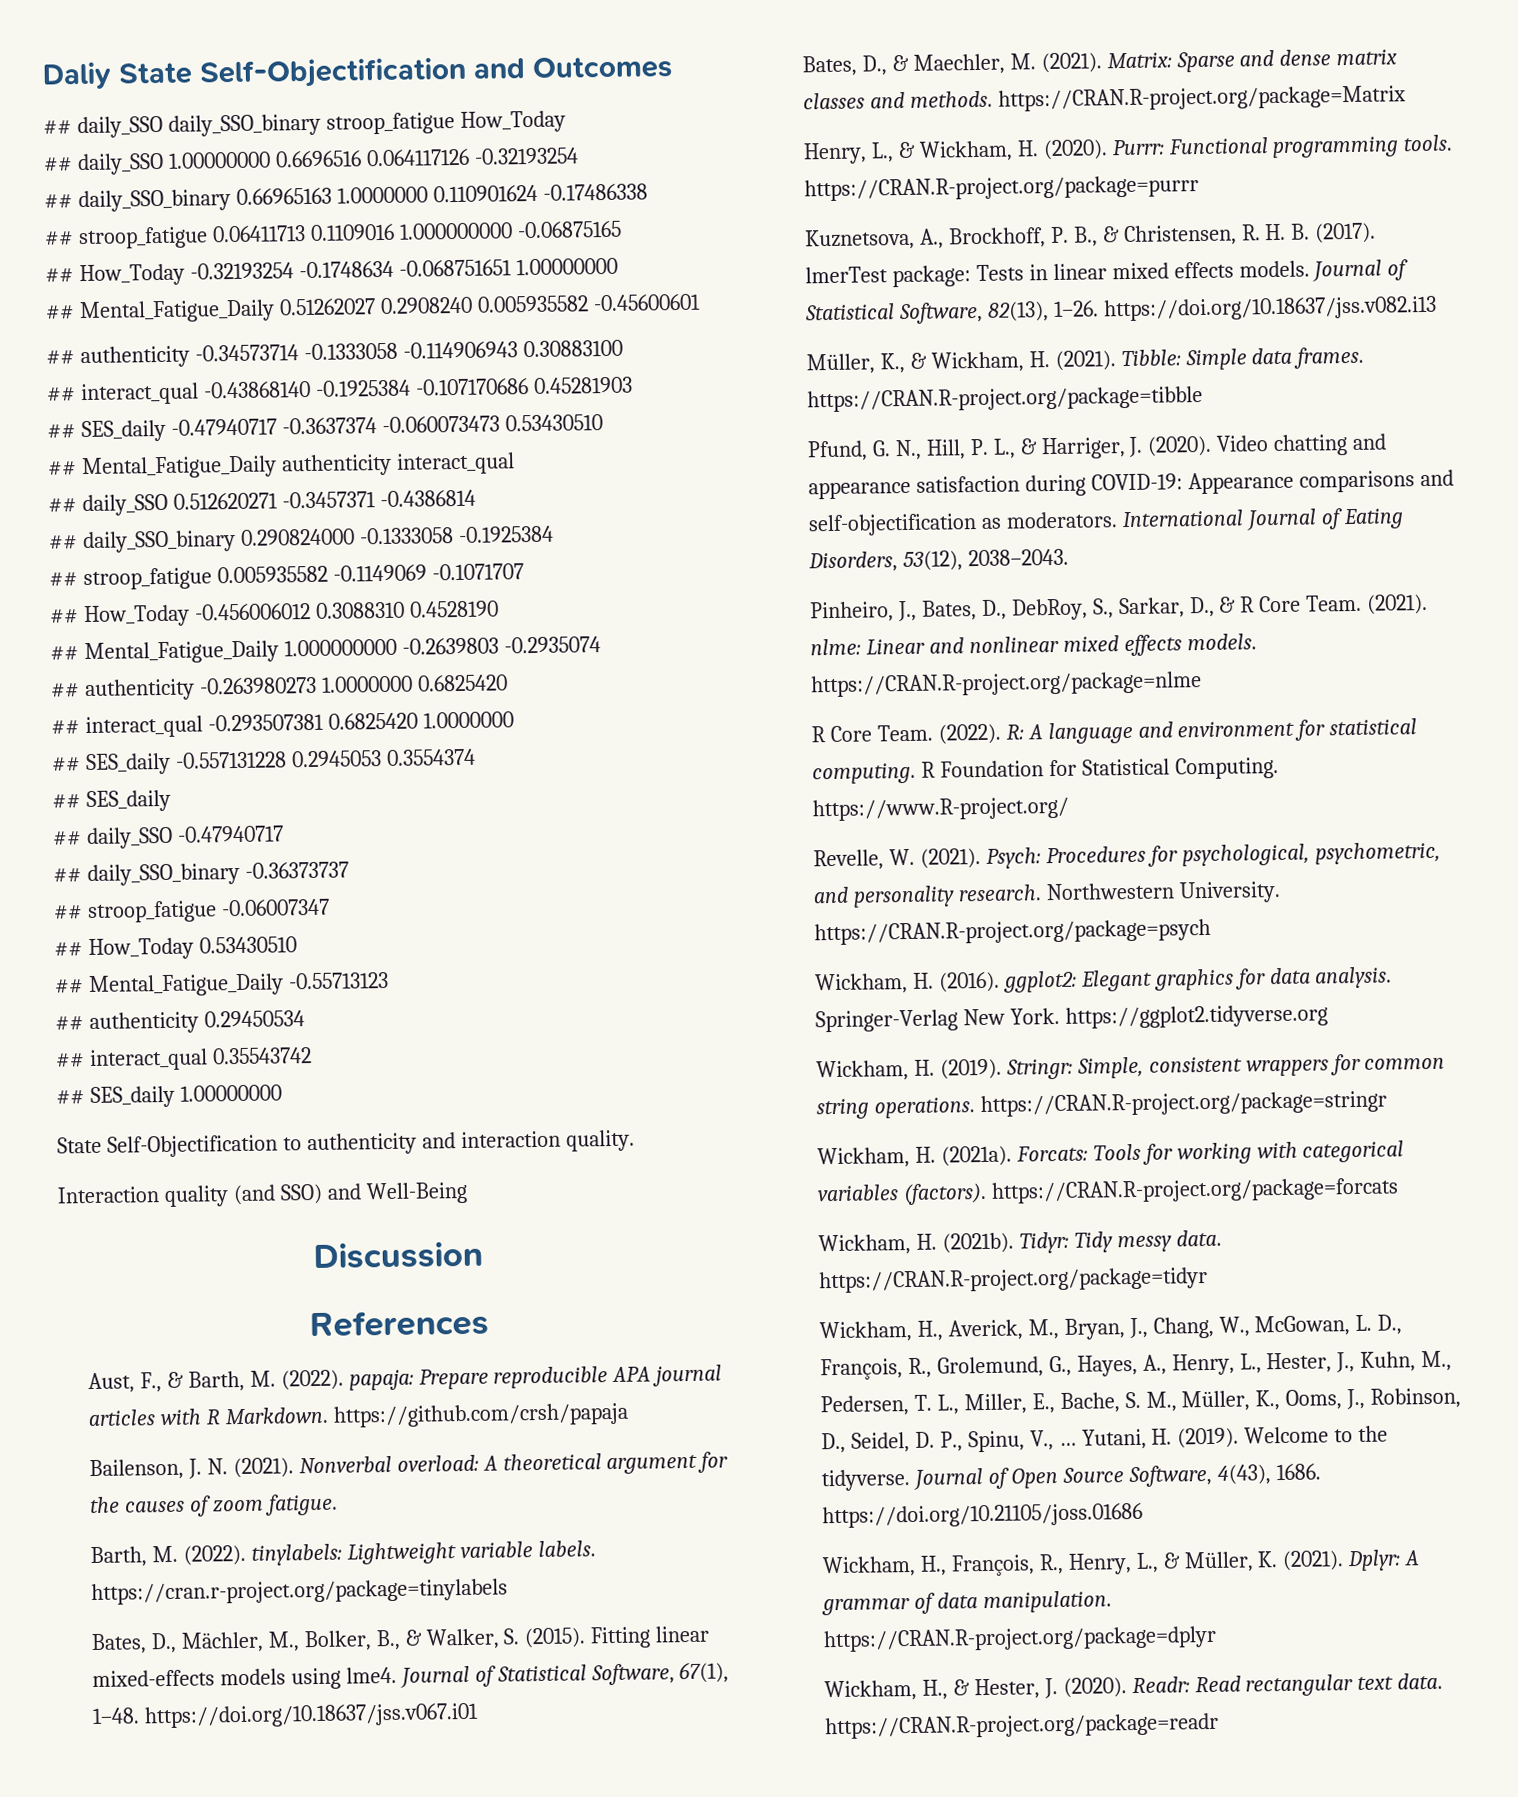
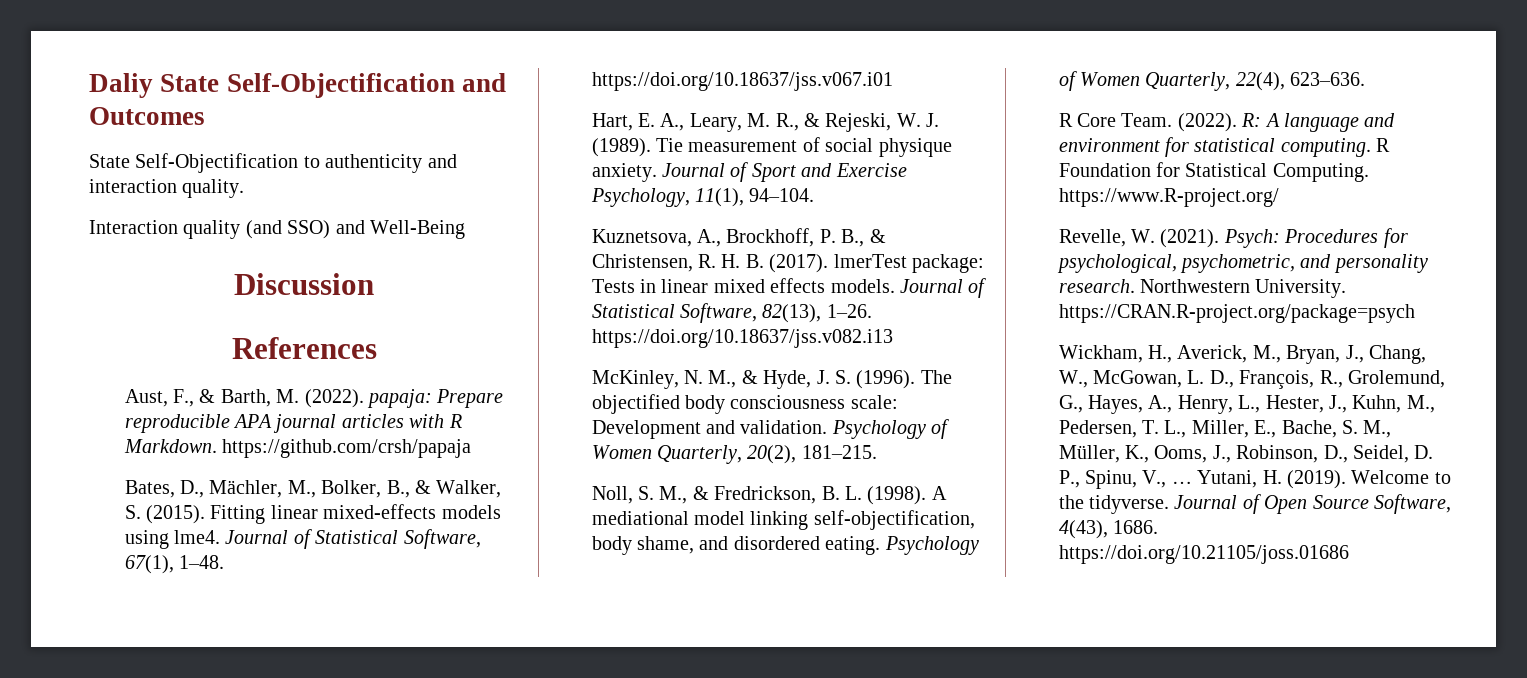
- ## daily_SSO daily_SSO_binary stroop_fatigue How_Today
- ## daily_SSO 1.00000000 0.6696516 0.064117126 -0.32193254
- ## daily_SSO_binary 0.66965163 1.0000000 0.110901624 -0.17486338
- ## stroop_fatigue 0.06411713 0.1109016 1.000000000 -0.06875165
- ## How_Today -0.32193254 -0.1748634 -0.068751651 1.00000000
- ## Mental_Fatigue_Daily 0.51262027 0.2908240 0.005935582 -0.45600601
- ## authenticity -0.34573714 -0.1333058 -0.114906943 0.30883100
- ## interact_qual -0.43868140 -0.1925384 -0.107170686 0.45281903
- ## SES_daily -0.47940717 -0.3637374 -0.060073473 0.53430510
- ## Mental_Fatigue_Daily authenticity interact_qual
- ## daily_SSO 0.512620271 -0.3457371 -0.4386814
- ## daily_SSO_binary 0.290824000 -0.1333058 -0.1925384
- ## stroop_fatigue 0.005935582 -0.1149069 -0.1071707
- ## How_Today -0.456006012 0.3088310 0.4528190
- ## Mental_Fatigue_Daily 1.000000000 -0.2639803 -0.2935074
- ## authenticity -0.263980273 1.0000000 0.6825420
- ## interact_qual -0.293507381 0.6825420 1.0000000
- ## SES_daily -0.557131228 0.2945053 0.3554374
- ## SES_daily
- ## daily_SSO -0.47940717
- ## daily_SSO_binary -0.36373737
- ## stroop_fatigue -0.06007347
- ## How_Today 0.53430510
- ## Mental_Fatigue_Daily -0.55713123
- ## authenticity 0.29450534
- ## interact_qual 0.35543742
- ## SES_daily 1.00000000
- Bailenson, J. N. (2021). Nonverbal overload: A theoretical argument for the causes of zoom fatigue.
- Barth, M. (2022). tinylabels: Lightweight variable labels. https://cran.r-project.org/package=tinylabels
- Bates, D., & Maechler, M. (2021). Matrix: Sparse and dense matrix classes and methods. https://CRAN.R-project.org/package=Matrix
- Henry, L., & Wickham, H. (2020). Purrr: Functional programming tools. https://CRAN.R-project.org/package=purrr
+ Hart, E. A., Leary, M. R., & Rejeski, W. J. (1989). Tie measurement of social physique anxiety. Journal of Sport and Exercise Psychology, 11(1), 94–104.
- Müller, K., & Wickham, H. (2021). Tibble: Simple data frames. https://CRAN.R-project.org/package=tibble
- Pfund, G. N., Hill, P. L., & Harriger, J. (2020). Video chatting and appearance satisfaction during COVID-19: Appearance comparisons and self-objectification as moderators. International Journal of Eating Disorders, 53(12), 2038–2043.
- Pinheiro, J., Bates, D., DebRoy, S., Sarkar, D., & R Core Team. (2021). nlme: Linear and nonlinear mixed effects models. https://CRAN.R-project.org/package=nlme
+ McKinley, N. M., & Hyde, J. S. (1996). The objectified body consciousness scale: Development and validation. Psychology of Women Quarterly, 20(2), 181–215.
+ Noll, S. M., & Fredrickson, B. L. (1998). A mediational model linking self-objectification, body shame, and disordered eating. Psychology of Women Quarterly, 22(4), 623–636.
- Wickham, H. (2016). ggplot2: Elegant graphics for data analysis. Springer-Verlag New York. https://ggplot2.tidyverse.org
- Wickham, H. (2019). Stringr: Simple, consistent wrappers for common string operations. https://CRAN.R-project.org/package=stringr
- Wickham, H. (2021a). Forcats: Tools for working with categorical variables (factors). https://CRAN.R-project.org/package=forcats
- Wickham, H. (2021b). Tidyr: Tidy messy data. https://CRAN.R-project.org/package=tidyr
- Wickham, H., François, R., Henry, L., & Müller, K. (2021). Dplyr: A grammar of data manipulation. https://CRAN.R-project.org/package=dplyr
- Wickham, H., & Hester, J. (2020). Readr: Read rectangular text data. https://CRAN.R-project.org/package=readr

